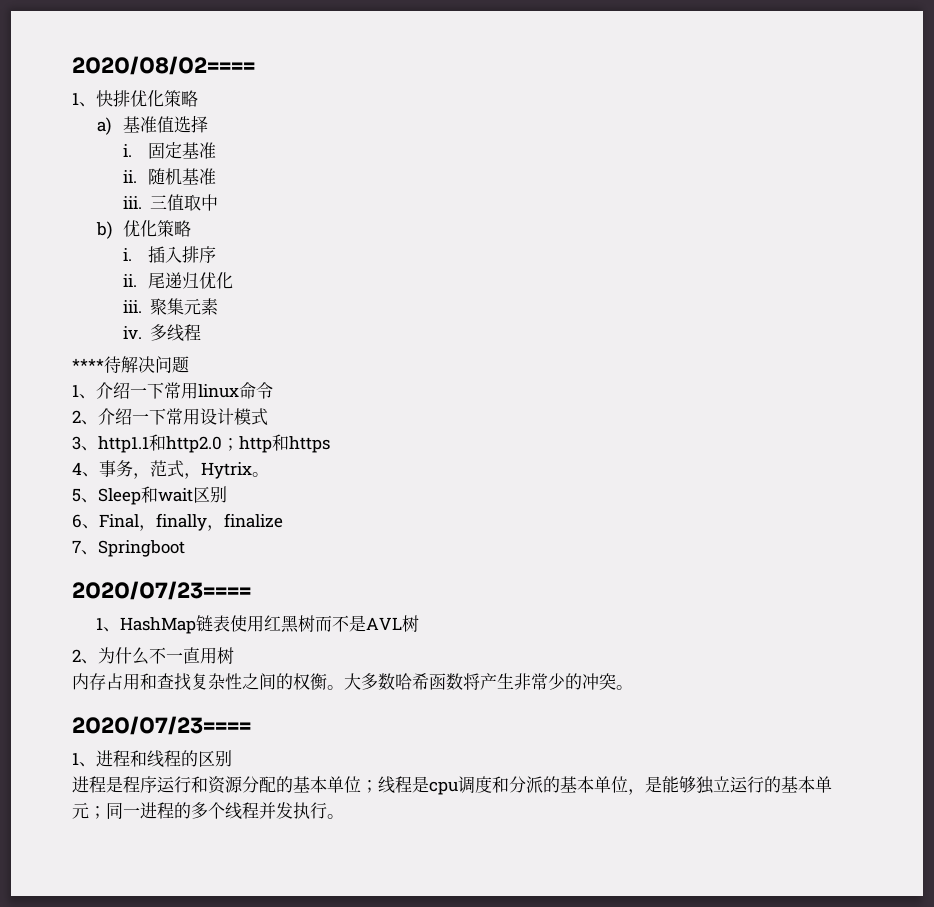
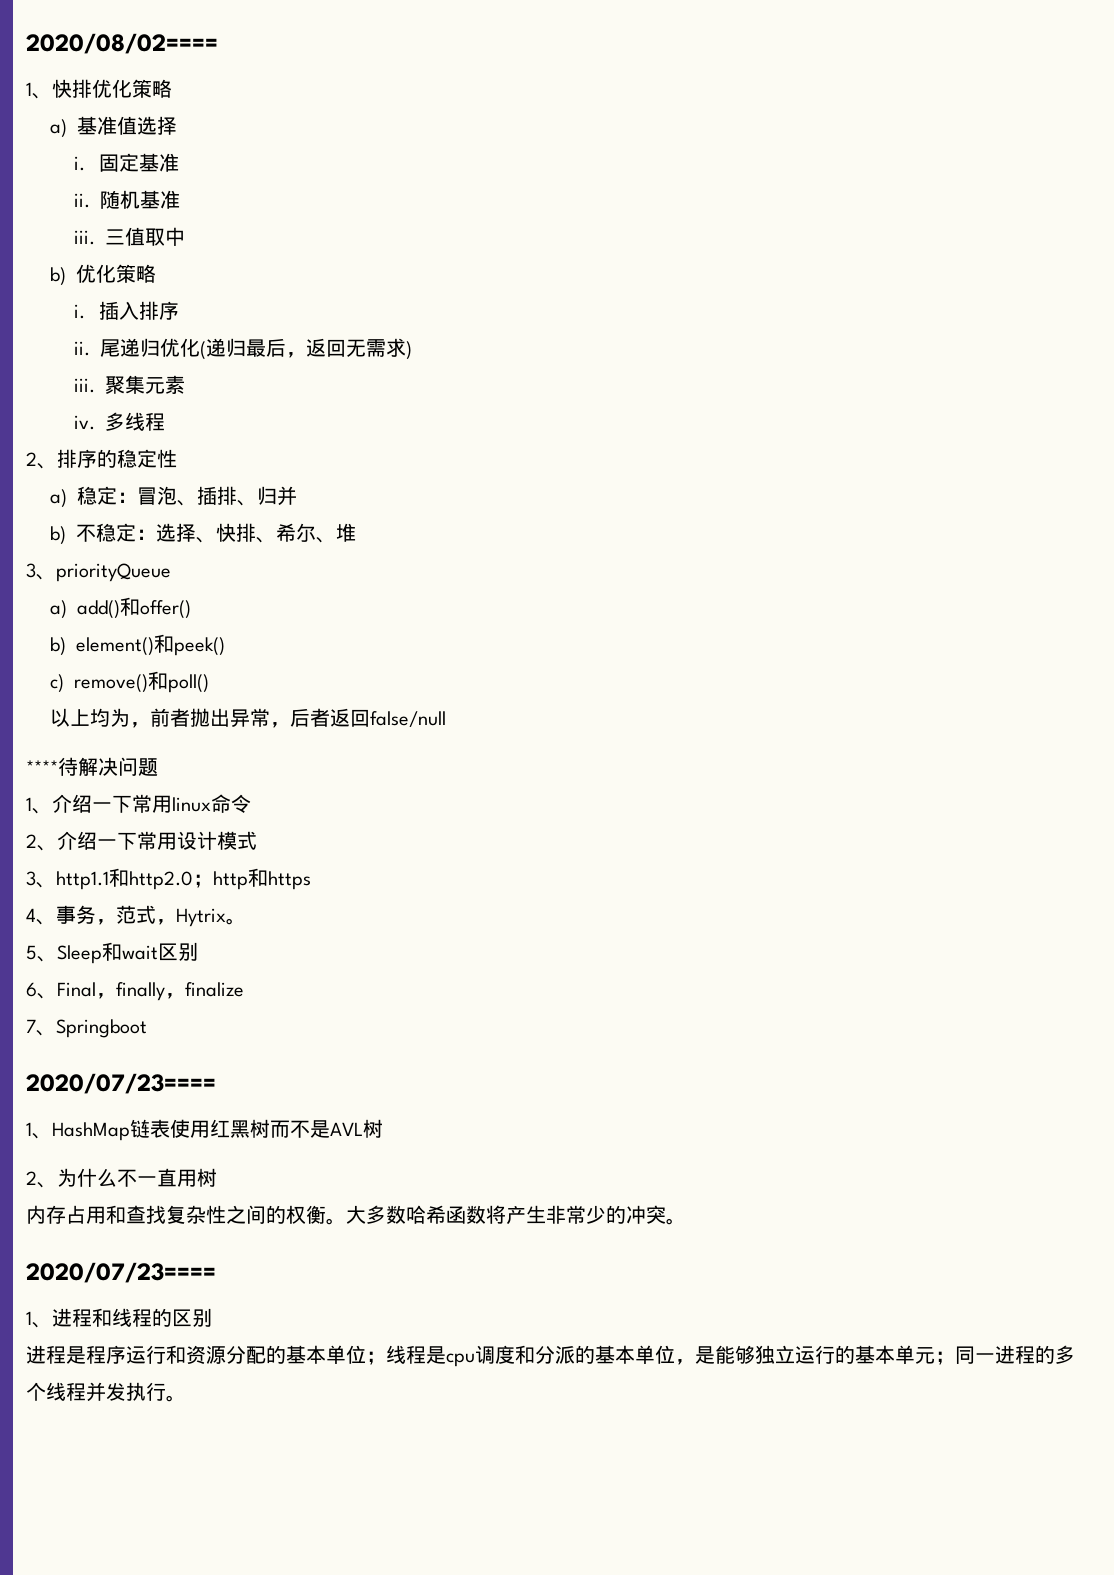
- 尾递归优化
+ 尾递归优化(递归最后，返回无需求)
+ 2、排序的稳定性
+ a)稳定：冒泡、插排、归并
+ b)不稳定：选择、快排、希尔、堆
+ 3、priorityQueue
+ a) add()和offer()
+ b) element()和peek()
+ c) remove()和poll()
+ 以上均为，前者抛出异常，后者返回false/null

